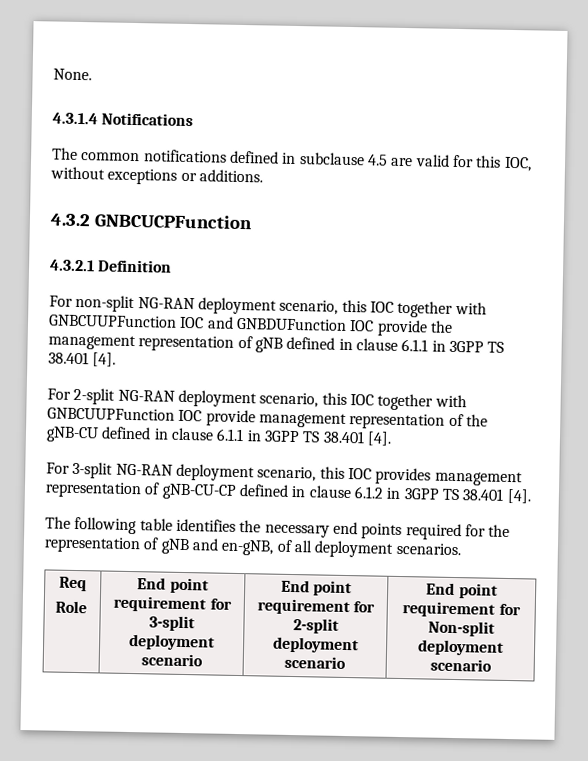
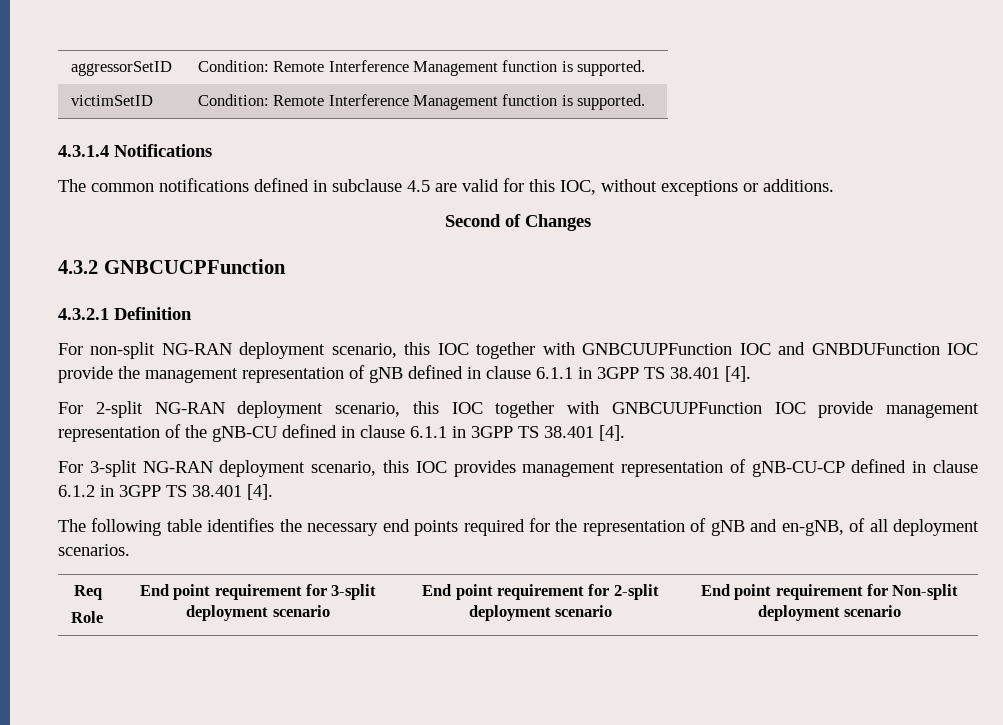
- None.
+ aggressorSetID | Condition: Remote Interference Management function is supported.
+ victimSetID | Condition: Remote Interference Management function is supported.
+ Second of Changes

